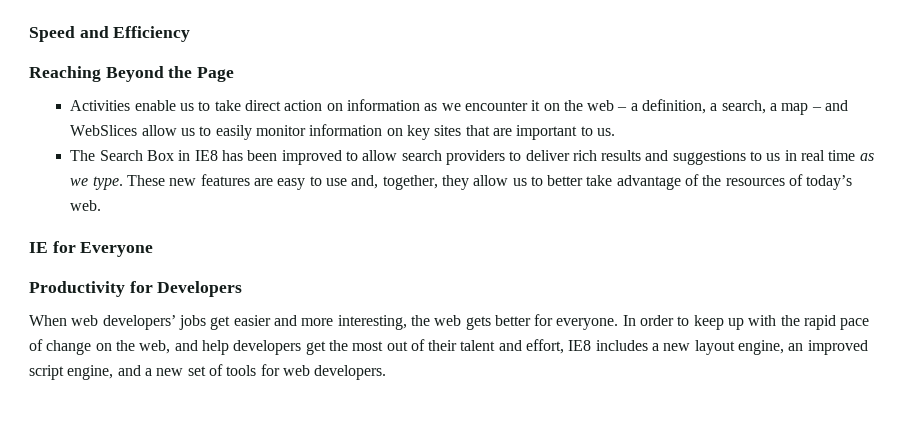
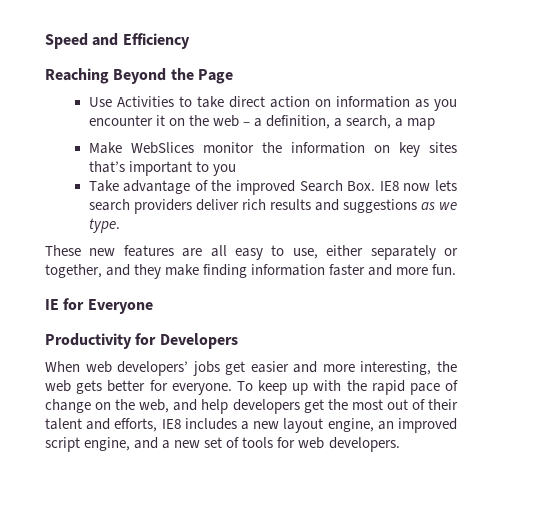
- Activities enable us to take direct action on information as we encounter it on the web – a definition, a search, a map – and WebSlices allow us to easily monitor information on key sites that are important to us.
- The Search Box in IE8 has been improved to allow search providers to deliver rich results and suggestions to us in real time as we type. These new features are easy to use and, together, they allow us to better take advantage of the resources of today’s web.
+ Use Activities to take direct action on information as you encounter it on the web – a definition, a search, a map
+ Make WebSlices monitor the information on key sites that’s important to you
+ Take advantage of the improved Search Box. IE8 now lets search providers deliver rich results and suggestions as we type.
+ These new features are all easy to use, either separately or together, and they make finding information faster and more fun.
- In order to keep up with the rapid pace of change on the web, and help developers get the most out of their talent and effort, IE8 includes a new layout engine, an improved script engine, and a new set of tools for web developers.
+ To keep up with the rapid pace of change on the web, and help developers get the most out of their talent and efforts, IE8 includes a new layout engine, an improved script engine, and a new set of tools for web developers.

